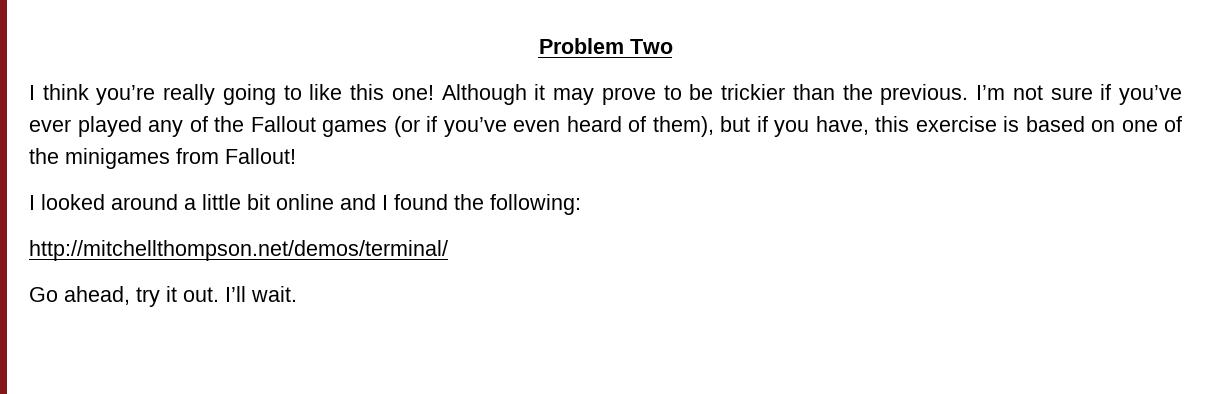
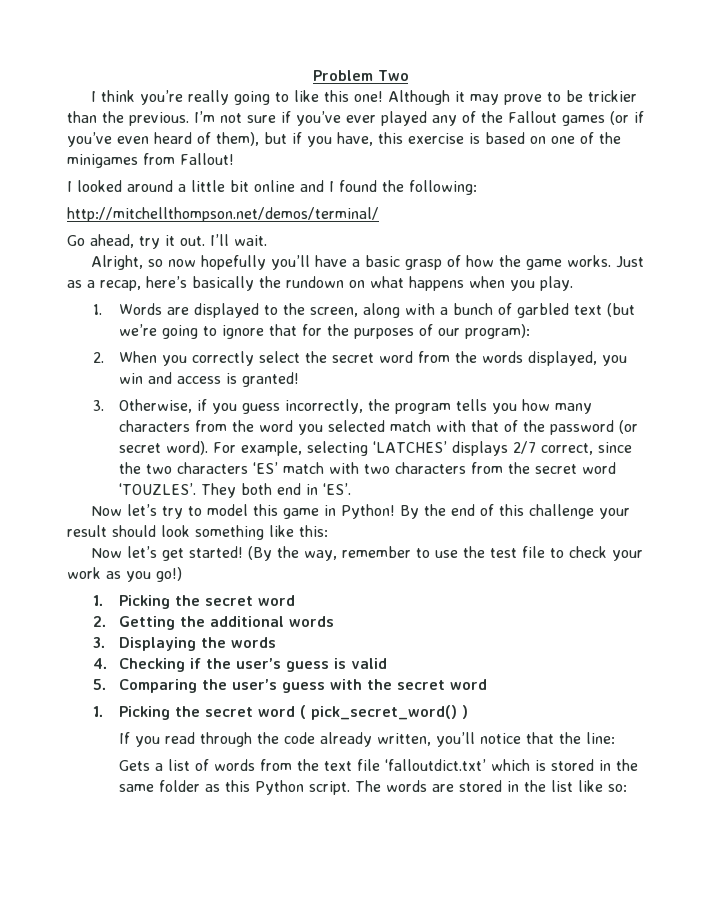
+ Alright, so now hopefully you’ll have a basic grasp of how the game works. Just as a recap, here’s basically the rundown on what happens when you play.
+ 1. Words are displayed to the screen, along with a bunch of garbled text (but we’re going to ignore that for the purposes of our program):
+ 2. When you correctly select the secret word from the words displayed, you win and access is granted!
+ 3. Otherwise, if you guess incorrectly, the program tells you how many characters from the word you selected match with that of the password (or secret word). For example, selecting ‘LATCHES’ displays 2/7 correct, since the two characters ‘ES’ match with two characters from the secret word ‘TOUZLES’. They both end in ‘ES’.
+ Now let’s try to model this game in Python! By the end of this challenge your result should look something like this:
+ Now let’s get started! (By the way, remember to use the test file to check your work as you go!)
+ 1. Picking the secret word
+ 2. Getting the additional words
+ 3. Displaying the words
+ 4. Checking if the user’s guess is valid
+ 5. Comparing the user’s guess with the secret word
+ 1. Picking the secret word ( pick_secret_word() )
+ If you read through the code already written, you’ll notice that the line:
+ Gets a list of words from the text file ‘falloutdict.txt’ which is stored in the same folder as this Python script. The words are stored in the list like so:

